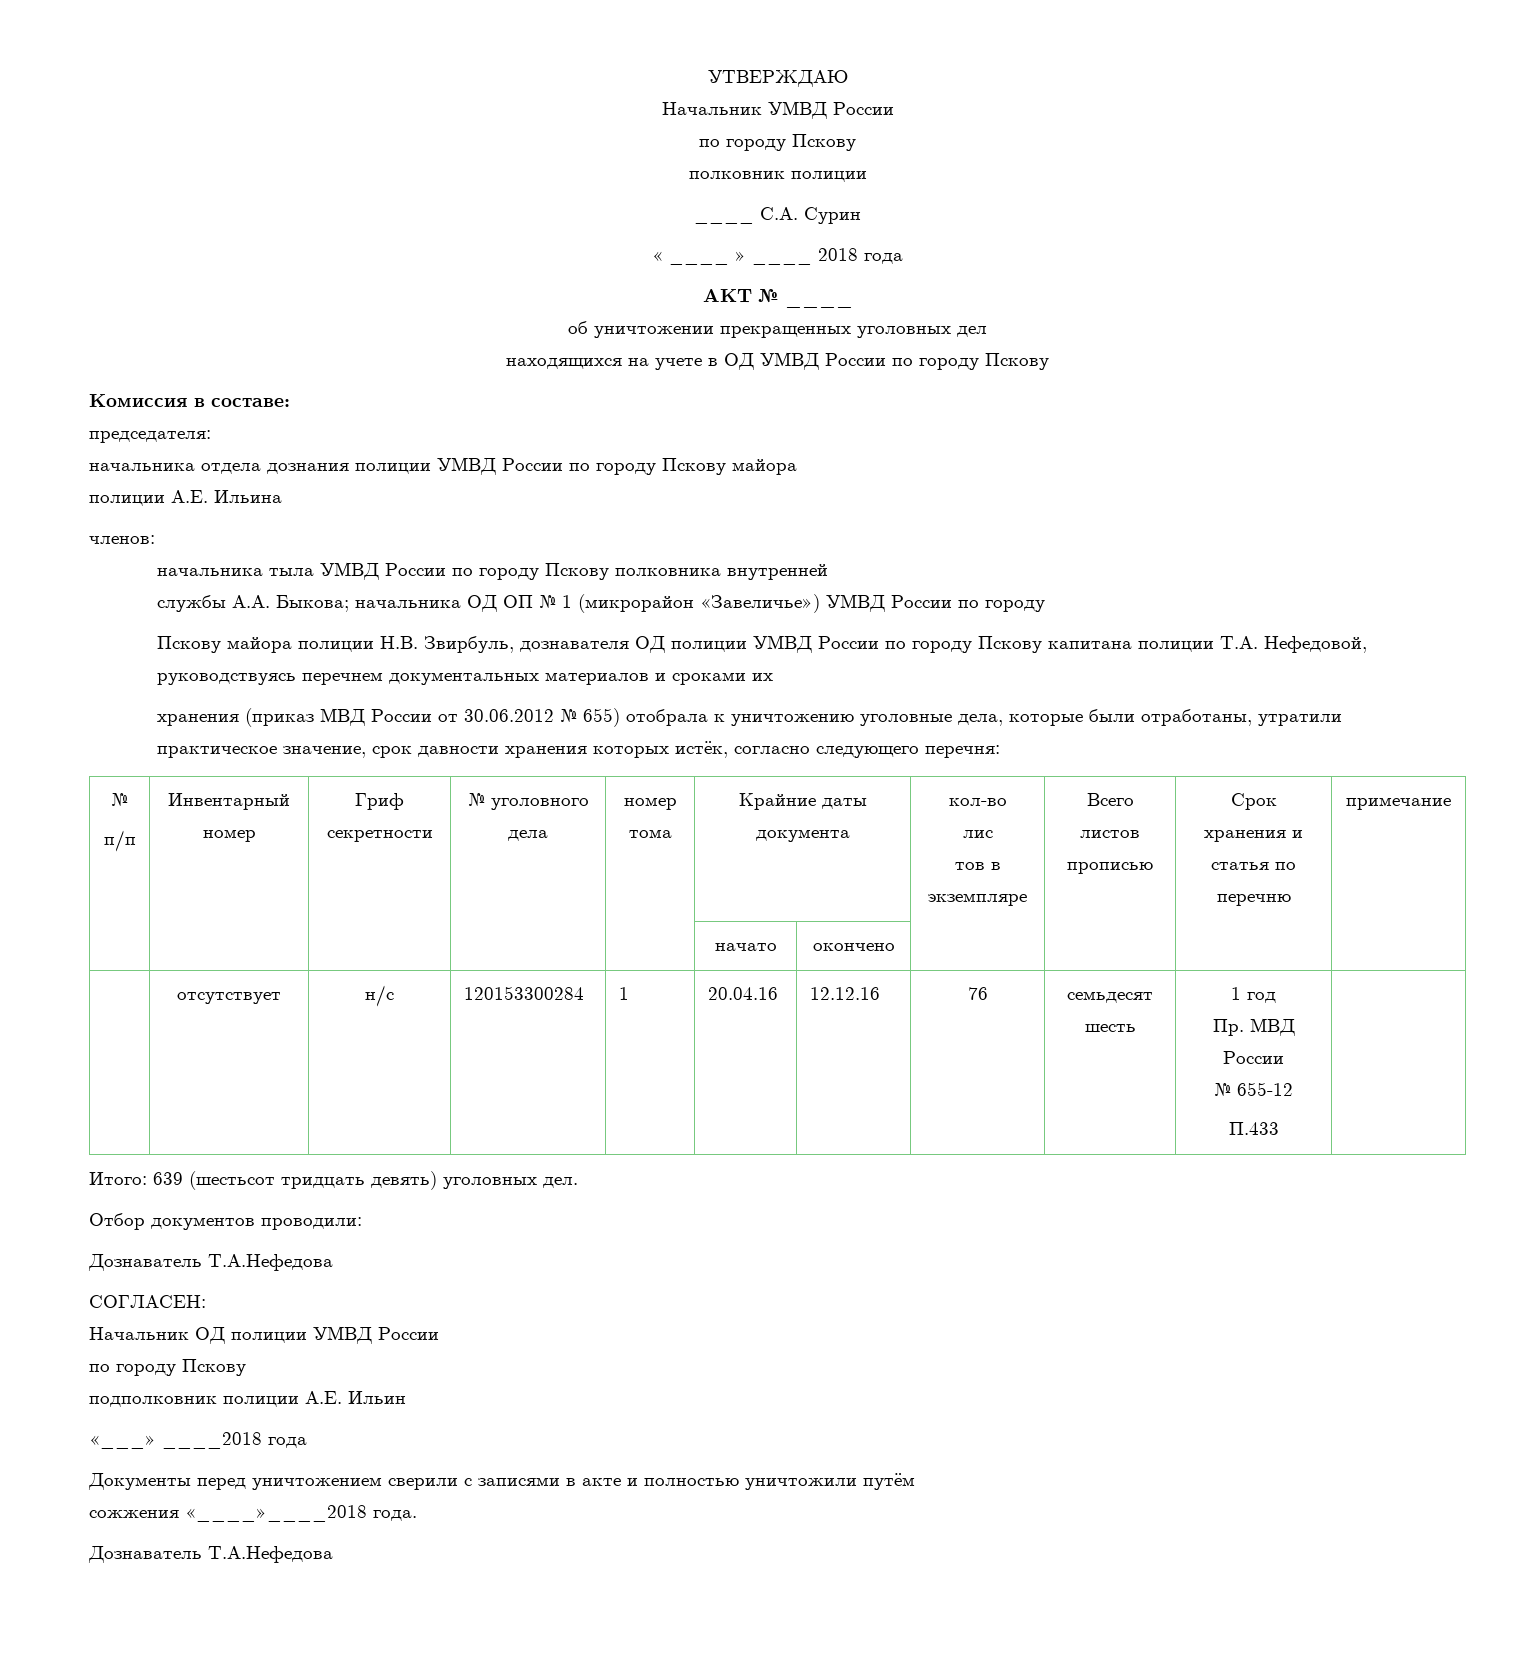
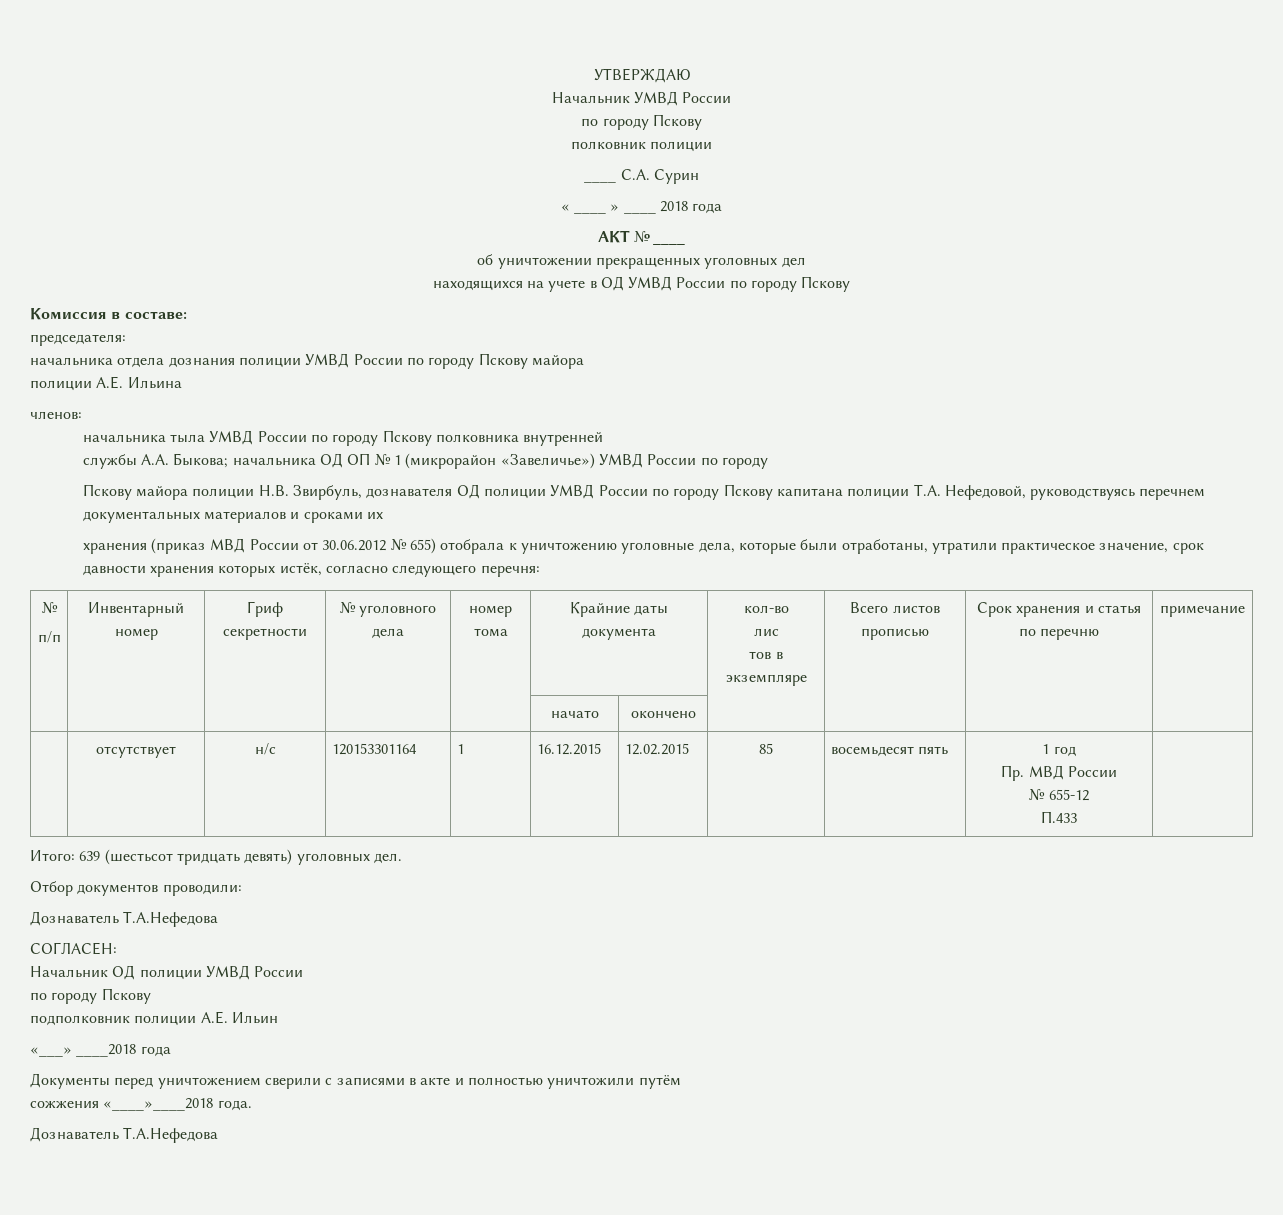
- | отсутствует | н/с | 120153300284 | 1 | 20.04.16 | 12.12.16 | 76 | семьдесят шесть | 1 год
+ | отсутствует | н/с | 120153301164 | 1 | 16.12.2015 | 12.02.2015 | 85 | восемьдесят пять | 1 год

